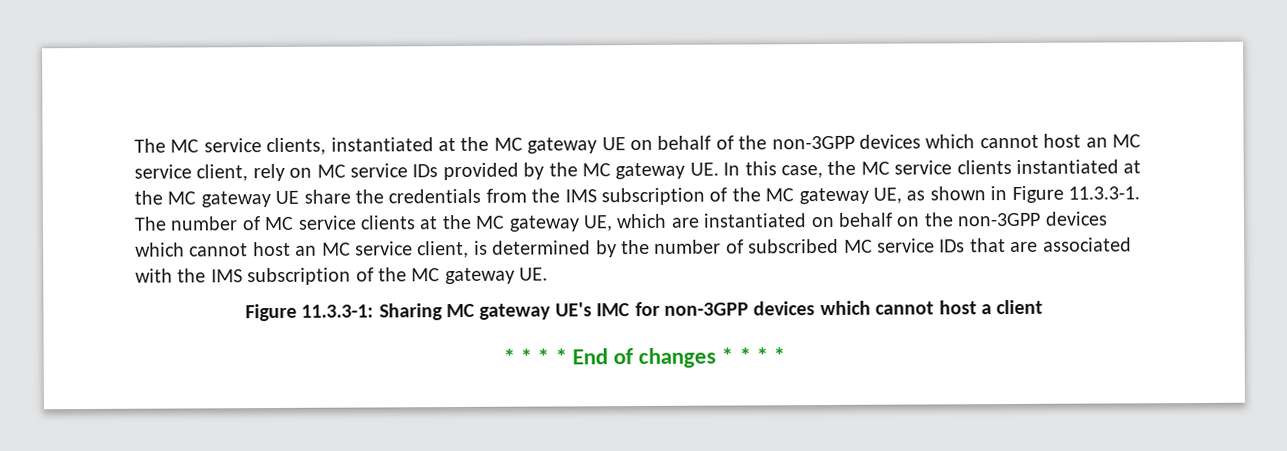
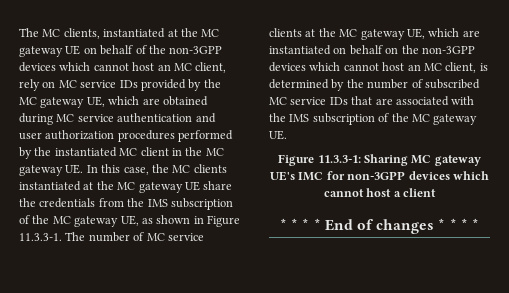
- The MC service clients, instantiated at the MC gateway UE on behalf of the non-3GPP devices which cannot host an MC service client, rely on MC service IDs provided by the MC gateway UE. In this case, the MC service clients instantiated at the MC gateway UE share the credentials from the IMS subscription of the MC gateway UE, as shown in Figure 11.3.3-1. The number of MC service clients at the MC gateway UE, which are instantiated on behalf on the non-3GPP devices which cannot host an MC service client, is determined by the number of subscribed MC service IDs that are associated with the IMS subscription of the MC gateway UE.
+ The MC clients, instantiated at the MC gateway UE on behalf of the non-3GPP devices which cannot host an MC client, rely on MC service IDs provided by the MC gateway UE, which are obtained during MC service authentication and user authorization procedures performed by the instantiated MC client in the MC gateway UE. In this case, the MC clients instantiated at the MC gateway UE share the credentials from the IMS subscription of the MC gateway UE, as shown in Figure 11.3.3-1. The number of MC service clients at the MC gateway UE, which are instantiated on behalf on the non-3GPP devices which cannot host an MC client, is determined by the number of subscribed MC service IDs that are associated with the IMS subscription of the MC gateway UE.

